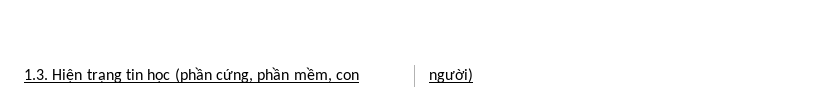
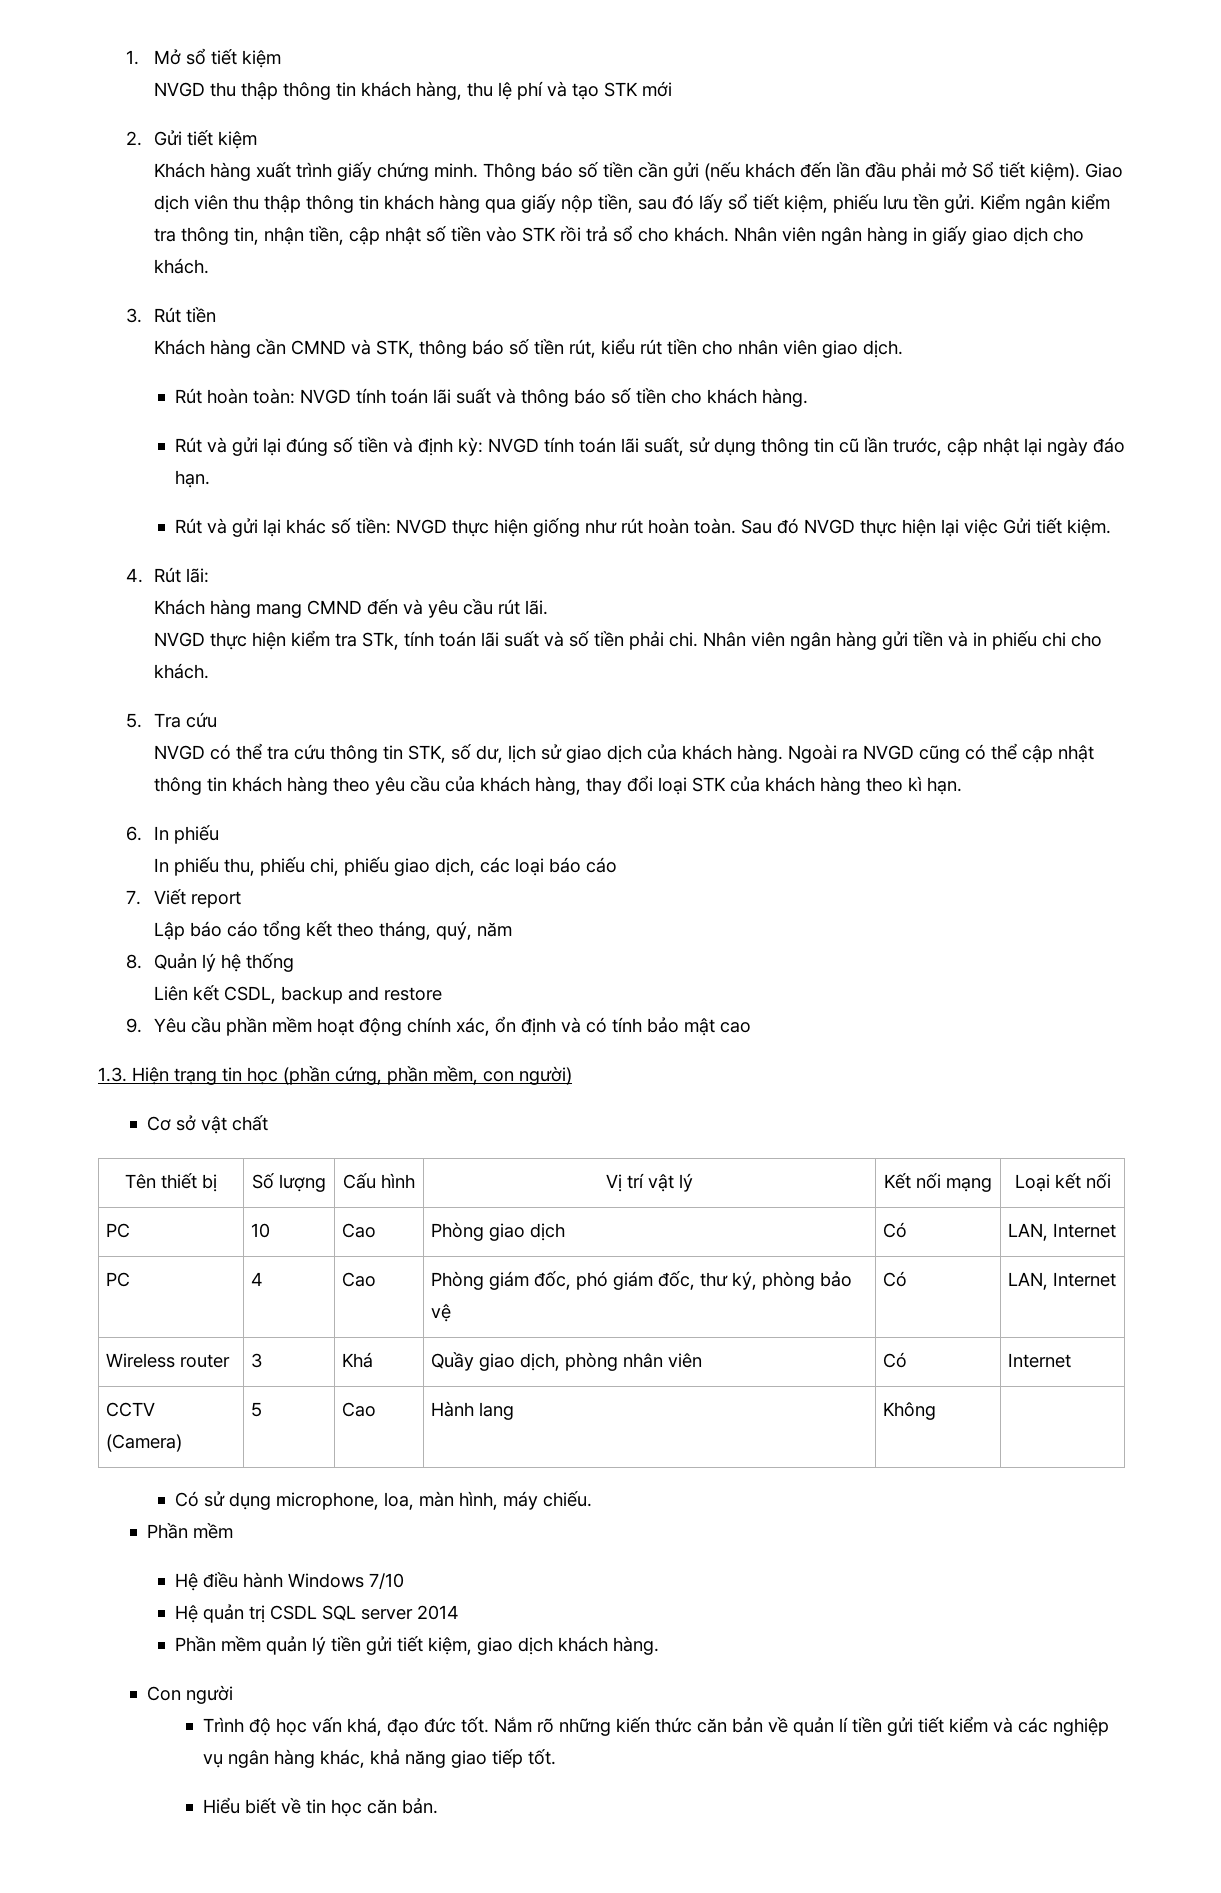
+ 1. Mở sổ tiết kiệm
+ NVGD thu thập thông tin khách hàng, thu lệ phí và tạo STK mới
+ 2. Gửi tiết kiệm
+ Khách hàng xuất trình giấy chứng minh. Thông báo số tiền cần gửi (nếu khách đến lần đầu phải mở Sổ tiết kiệm). Giao dịch viên thu thập thông tin khách hàng qua giấy nộp tiền, sau đó lấy sổ tiết kiệm, phiếu lưu tền gửi. Kiểm ngân kiểm tra thông tin, nhận tiền, cập nhật số tiền vào STK rồi trả sổ cho khách. Nhân viên ngân hàng in giấy giao dịch cho khách.
+ 3. Rút tiền
+ Khách hàng cần CMND và STK, thông báo số tiền rút, kiểu rút tiền cho nhân viên giao dịch.
+ Rút hoàn toàn: NVGD tính toán lãi suất và thông báo số tiền cho khách hàng.
+ Rút và gửi lại đúng số tiền và định kỳ: NVGD tính toán lãi suất, sử dụng thông tin cũ lần trước, cập nhật lại ngày đáo hạn.
+ Rút và gửi lại khác số tiền: NVGD thực hiện giống như rút hoàn toàn. Sau đó NVGD thực hiện lại việc Gửi tiết kiệm.
+ 4. Rút lãi:
+ Khách hàng mang CMND đến và yêu cầu rút lãi.
+ NVGD thực hiện kiểm tra STk, tính toán lãi suất và số tiền phải chi. Nhân viên ngân hàng gửi tiền và in phiếu chi cho khách.
+ 5. Tra cứu
+ NVGD có thể tra cứu thông tin STK, số dư, lịch sử giao dịch của khách hàng. Ngoài ra NVGD cũng có thể cập nhật thông tin khách hàng theo yêu cầu của khách hàng, thay đổi loại STK của khách hàng theo kì hạn.
+ 6. In phiếu
+ In phiếu thu, phiếu chi, phiếu giao dịch, các loại báo cáo
+ 7. Viết report
+ Lập báo cáo tổng kết theo tháng, quý, năm
+ 8. Quản lý hệ thống
+ Liên kết CSDL, backup and restore
+ 9. Yêu cầu phần mềm hoạt động chính xác, ổn định và có tính bảo mật cao
+ Cơ sở vật chất
+ Tên thiết bị | Số lượng | Cấu hình | Vị trí vật lý | Kết nối mạng | Loại kết nối
+ PC | 10 | Cao | Phòng giao dịch | Có | LAN, Internet
+ PC | 4 | Cao | Phòng giám đốc, phó giám đốc, thư ký, phòng bảo vệ | Có | LAN, Internet
+ Wireless router | 3 | Khá | Quầy giao dịch, phòng nhân viên | Có | Internet
+ CCTV (Camera) | 5 | Cao | Hành lang | Không |
+ Có sử dụng microphone, loa, màn hình, máy chiếu.
+ Phần mềm
+ Hệ điều hành Windows 7/10
+ Hệ quản trị CSDL SQL server 2014
+ Phần mềm quản lý tiền gửi tiết kiệm, giao dịch khách hàng.
+ Con người
+ Trình độ học vấn khá, đạo đức tốt. Nắm rõ những kiến thức căn bản về quản lí tiền gửi tiết kiểm và các nghiệp vụ ngân hàng khác, khả năng giao tiếp tốt.
+ Hiểu biết về tin học căn bản.

